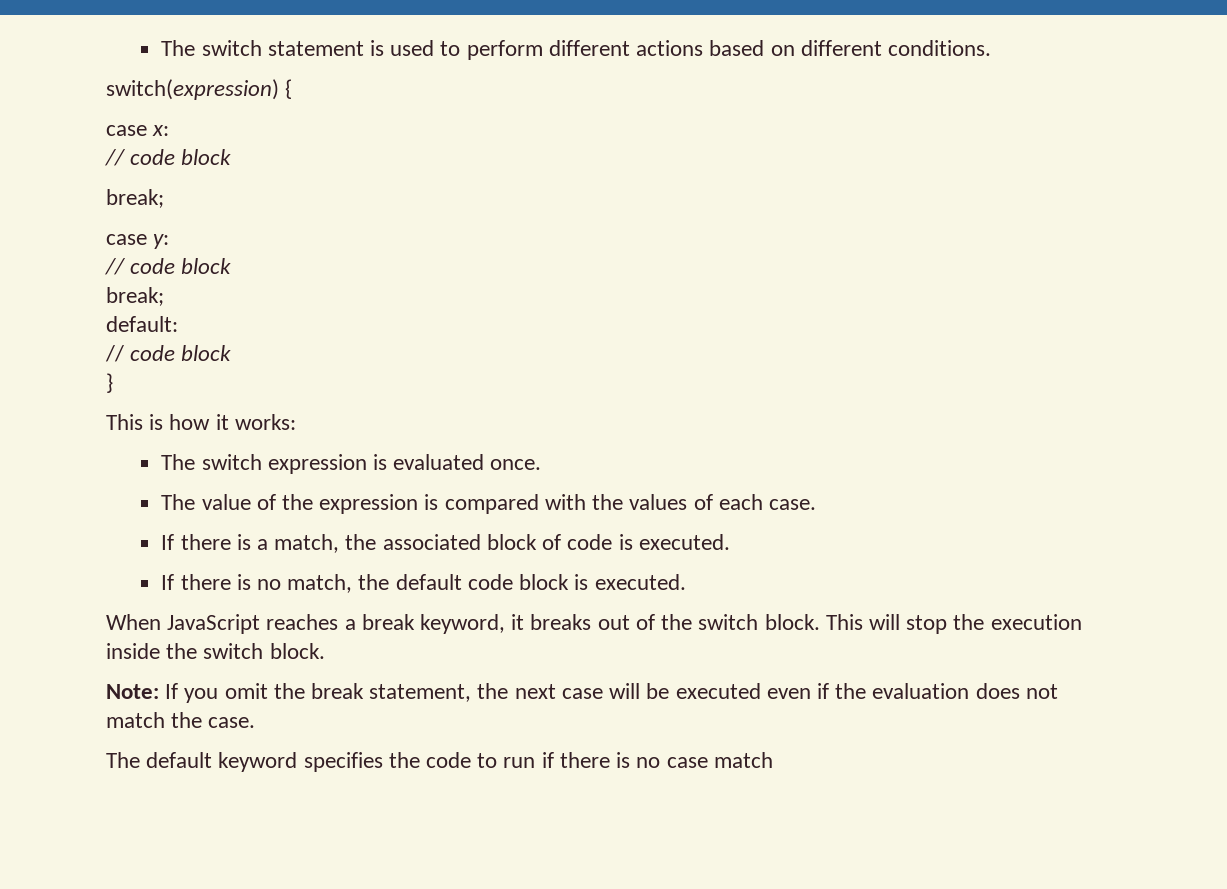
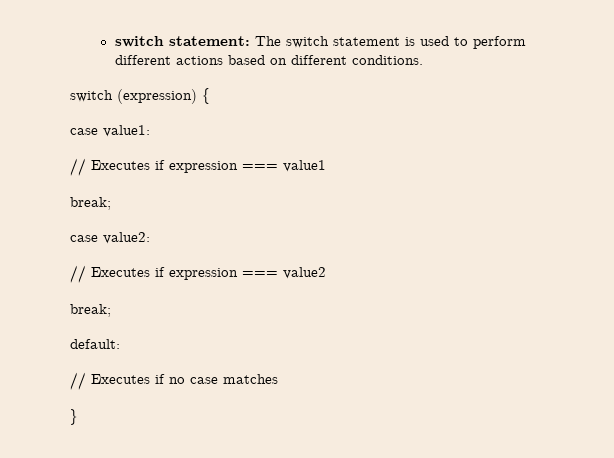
- The switch statement is used to perform different actions based on different conditions.
+ switch statement: The switch statement is used to perform different actions based on different conditions.
- switch(expression) {
+ switch (expression) {
- case x:
- // code block
+ case value1:
+ // Executes if expression === value1
- case y:
- // code block
+ case value2:
+ // Executes if expression === value2
  break;
  default:
- // code block
+ // Executes if no case matches
  }
- This is how it works:
- The switch expression is evaluated once.
- The value of the expression is compared with the values of each case.
- If there is a match, the associated block of code is executed.
- If there is no match, the default code block is executed.
- When JavaScript reaches a break keyword, it breaks out of the switch block. This will stop the execution inside the switch block.
- Note: If you omit the break statement, the next case will be executed even if the evaluation does not match the case.
- The default keyword specifies the code to run if there is no case match

